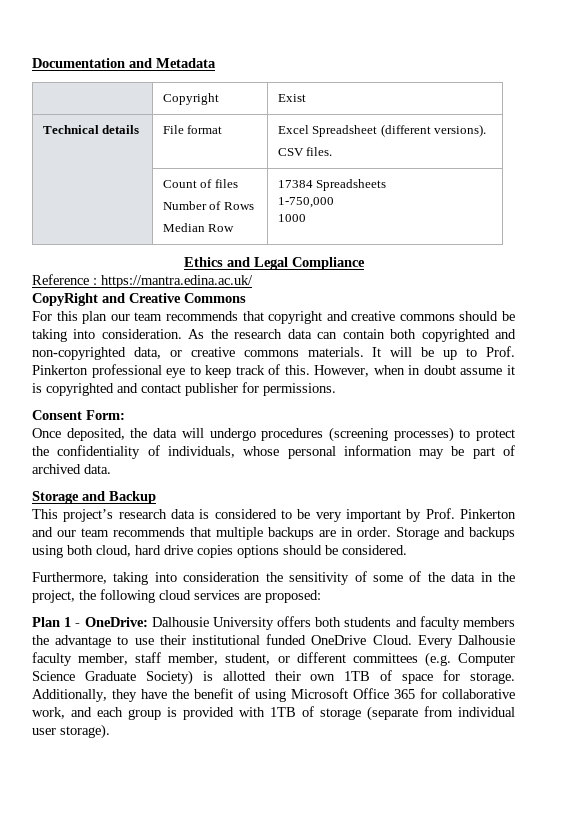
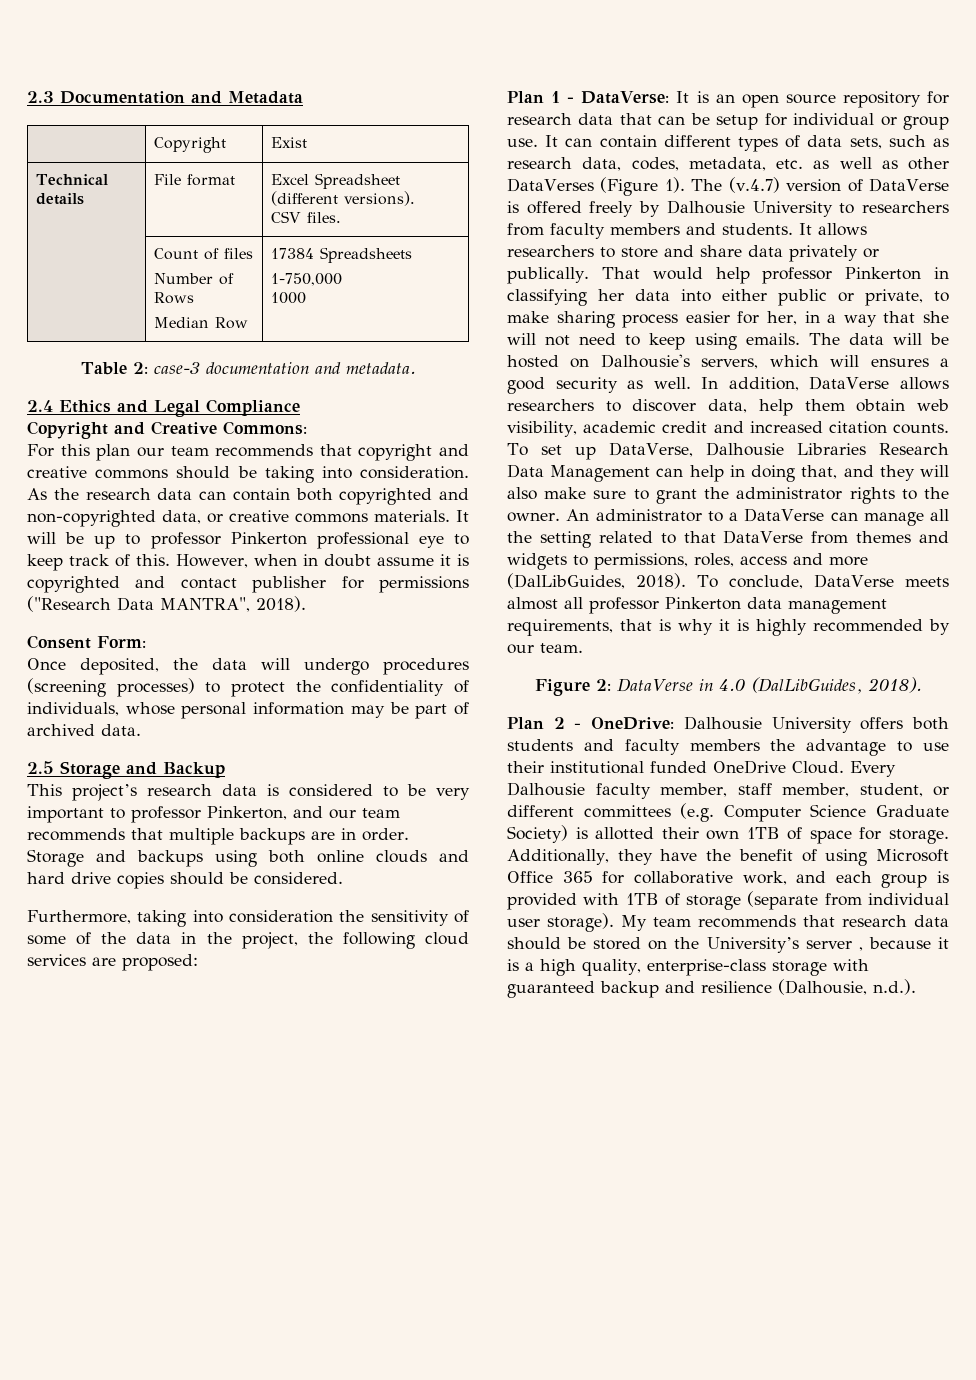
- Documentation and Metadata
+ 2.3 Documentation and Metadata
- Ethics and Legal Compliance
+ Table 2: case-3 documentation and metadata.
+ 2.4 Ethics and Legal Compliance
- Reference : https://mantra.edina.ac.uk/
- CopyRight and Creative Commons
+ Copyright and Creative Commons:
- It will be up to Prof. Pinkerton professional eye to keep track of this.
+ It will be up to professor Pinkerton professional eye to keep track of this.
- However, when in doubt assume it is copyrighted and contact publisher for permissions.
+ However, when in doubt assume it is copyrighted and contact publisher for permissions ("Research Data MANTRA", 2018).
- Storage and Backup
+ 2.5 Storage and Backup
- This project’s research data is considered to be very important by Prof. Pinkerton and our team recommends that multiple backups are in order.
+ This project’s research data is considered to be very important to professor Pinkerton, and our team recommends that multiple backups are in order.
- Storage and backups using both cloud, hard drive copies options should be considered.
+ Storage and backups using both online clouds and hard drive copies should be considered.
- Plan 1 - OneDrive: Dalhousie University offers both students and faculty members the advantage to use their institutional funded OneDrive Cloud.
+ Plan 1 - DataVerse: It is an open source repository for research data that can be setup for individual or group use. It can contain different types of data sets, such as research data, codes, metadata, etc. as well as other DataVerses (Figure 1). The (v.4.7) version of DataVerse is offered freely by Dalhousie University to researchers from faculty members and students. It allows researchers to store and share data privately or publically. That would help professor Pinkerton in classifying her data into either public or private, to make sharing process easier for her, in a way that she will not need to keep using emails. The data will be hosted on Dalhousie's servers, which will ensures a good security as well. In addition, DataVerse allows researchers to discover data, help them obtain web visibility, academic credit and increased citation counts. To set up DataVerse, Dalhousie Libraries Research Data Management can help in doing that, and they will also make sure to grant the administrator rights to the owner. An administrator to a DataVerse can manage all the setting related to that DataVerse from themes and widgets to permissions, roles, access and more (DalLibGuides, 2018). To conclude, DataVerse meets almost all professor Pinkerton data management requirements, that is why it is highly recommended by our team.
+ Figure 2: DataVerse in 4.0 (DalLibGuides, 2018).
+ Plan 2 - OneDrive: Dalhousie University offers both students and faculty members the advantage to use their institutional funded OneDrive Cloud.
+ My team recommends that research data should be stored on the University’s server , because it is a high quality, enterprise-class storage with guaranteed backup and resilience (Dalhousie, n.d.).

